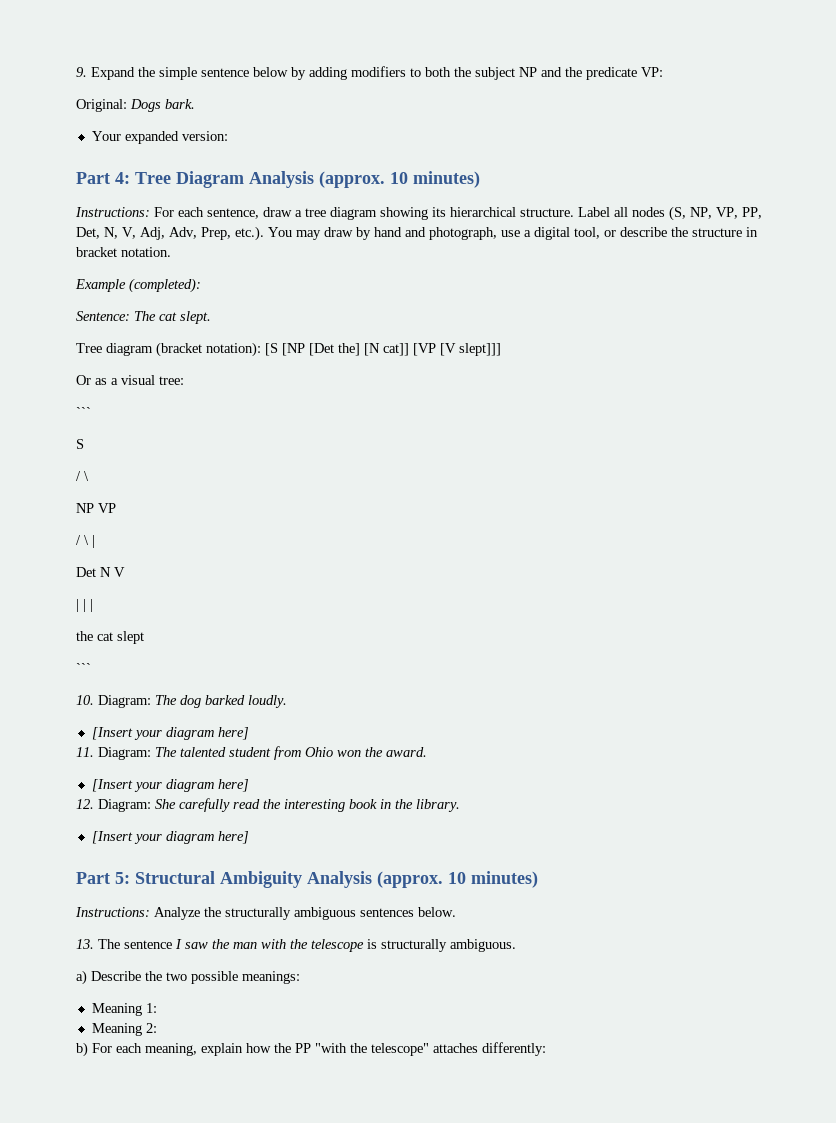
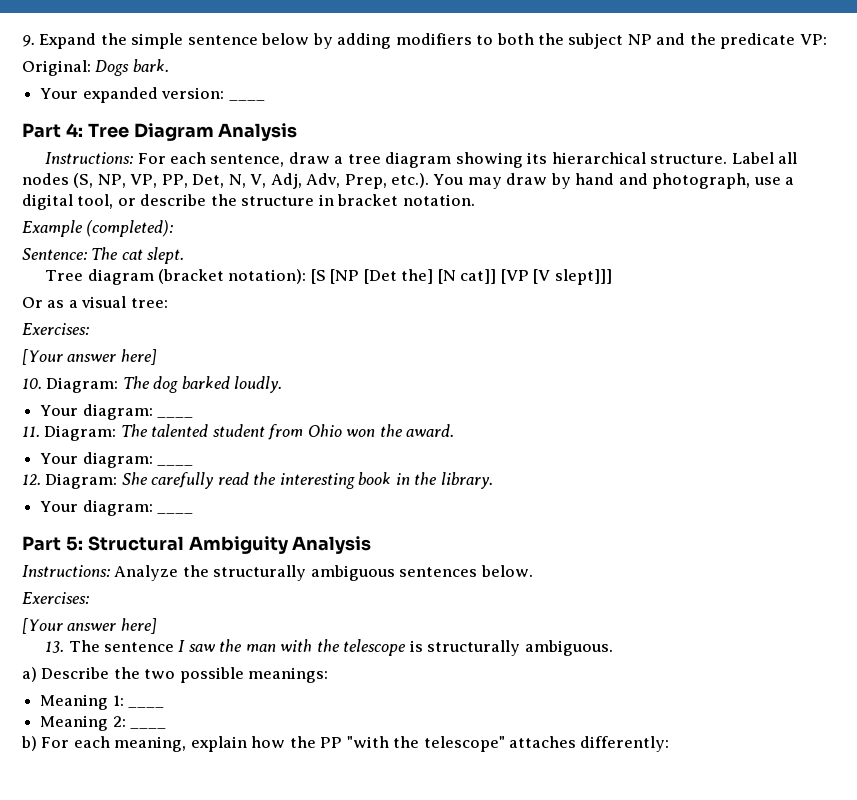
- Your expanded version:
+ Your expanded version: ____
- Part 4: Tree Diagram Analysis (approx. 10 minutes)
+ Part 4: Tree Diagram Analysis
  Or as a visual tree:
- ```
- S
- / \
- NP VP
- / \ |
- Det N V
- | | |
- the cat slept
- ```
+ Exercises:
+ [Your answer here]
  10. Diagram: The dog barked loudly.
- [Insert your diagram here]
+ Your diagram: ____
  11. Diagram: The talented student from Ohio won the award.
- [Insert your diagram here]
+ Your diagram: ____
  12. Diagram: She carefully read the interesting book in the library.
- [Insert your diagram here]
+ Your diagram: ____
- Part 5: Structural Ambiguity Analysis (approx. 10 minutes)
+ Part 5: Structural Ambiguity Analysis
  Instructions: Analyze the structurally ambiguous sentences below.
+ Exercises:
+ [Your answer here]
- Meaning 1:
+ Meaning 1: ____
- Meaning 2:
+ Meaning 2: ____

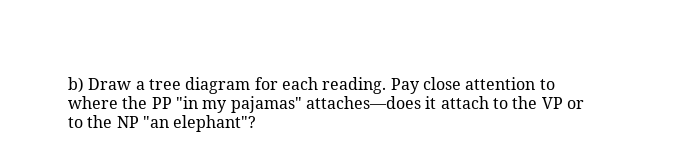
- 9. Expand the simple sentence below by adding modifiers to both the subject NP and the predicate VP:
- Original: Dogs bark.
- Your expanded version: ____
- Part 4: Tree Diagram Analysis
- Instructions: For each sentence, draw a tree diagram showing its hierarchical structure. Label all nodes (S, NP, VP, PP, Det, N, V, Adj, Adv, Prep, etc.). You may draw by hand and photograph, use a digital tool, or describe the structure in bracket notation.
- Example (completed):
- Sentence: The cat slept.
- Tree diagram (bracket notation): [S [NP [Det the] [N cat]] [VP [V slept]]]
- Or as a visual tree:
- Exercises:
- [Your answer here]
- 10. Diagram: The dog barked loudly.
- Your diagram: ____
- 11. Diagram: The talented student from Ohio won the award.
- Your diagram: ____
- 12. Diagram: She carefully read the interesting book in the library.
- Your diagram: ____
- Part 5: Structural Ambiguity Analysis
- Instructions: Analyze the structurally ambiguous sentences below.
- Exercises:
- [Your answer here]
- 13. The sentence I saw the man with the telescope is structurally ambiguous.
- a) Describe the two possible meanings:
- Meaning 1: ____
- Meaning 2: ____
- b) For each meaning, explain how the PP "with the telescope" attaches differently:
+ b) Draw a tree diagram for each reading. Pay close attention to where the PP "in my pajamas" attaches—does it attach to the VP or to the NP "an elephant"?

